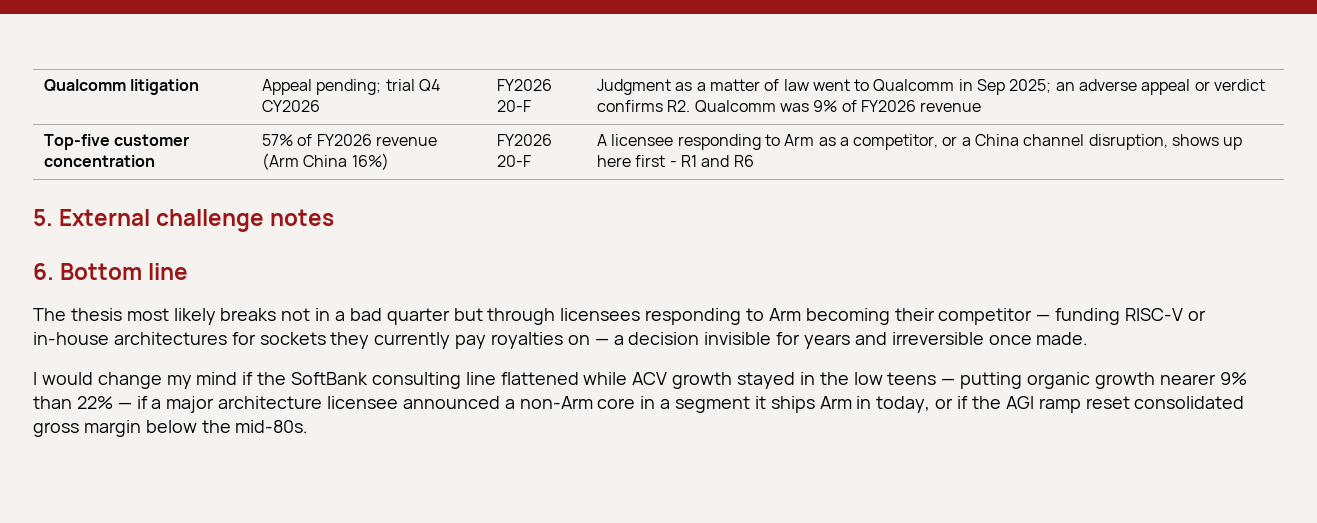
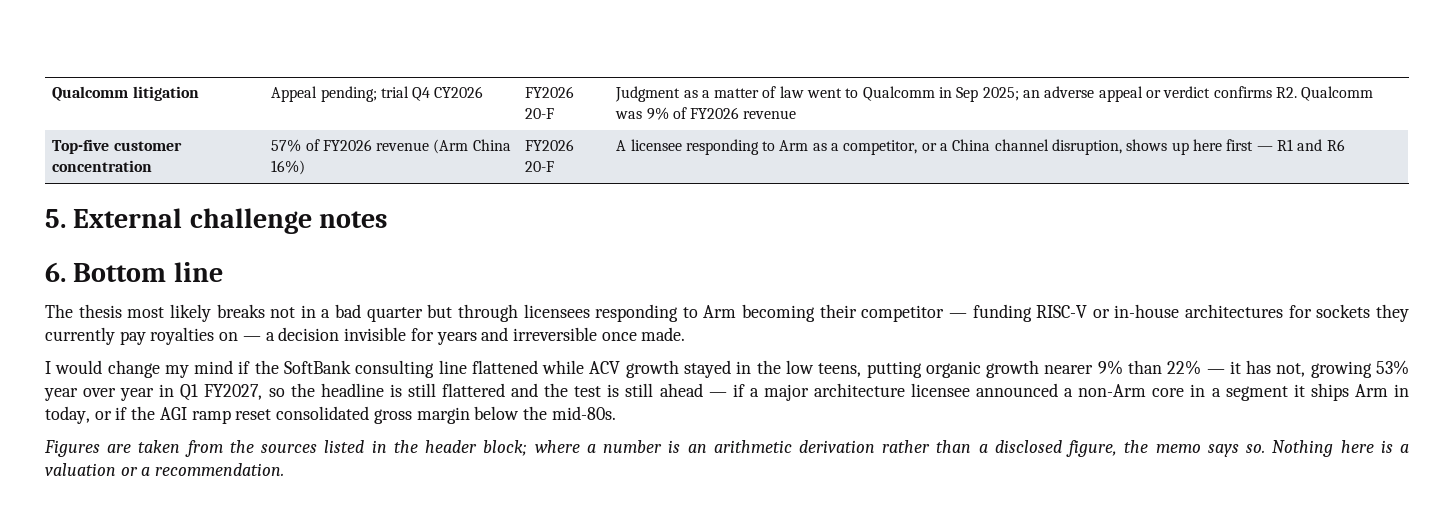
- Top-five customer concentration | 57% of FY2026 revenue (Arm China 16%) | FY2026 20-F | A licensee responding to Arm as a competitor, or a China channel disruption, shows up here first - R1 and R6
+ Top-five customer concentration | 57% of FY2026 revenue (Arm China 16%) | FY2026 20-F | A licensee responding to Arm as a competitor, or a China channel disruption, shows up here first — R1 and R6
- I would change my mind if the SoftBank consulting line flattened while ACV growth stayed in the low teens — putting organic growth nearer 9% than 22% — if a major architecture licensee announced a non-Arm core in a segment it ships Arm in today, or if the AGI ramp reset consolidated gross margin below the mid-80s.
+ I would change my mind if the SoftBank consulting line flattened while ACV growth stayed in the low teens, putting organic growth nearer 9% than 22% — it has not, growing 53% year over year in Q1 FY2027, so the headline is still flattered and the test is still ahead — if a major architecture licensee announced a non-Arm core in a segment it ships Arm in today, or if the AGI ramp reset consolidated gross margin below the mid-80s.
+ Figures are taken from the sources listed in the header block; where a number is an arithmetic derivation rather than a disclosed figure, the memo says so. Nothing here is a valuation or a recommendation.

